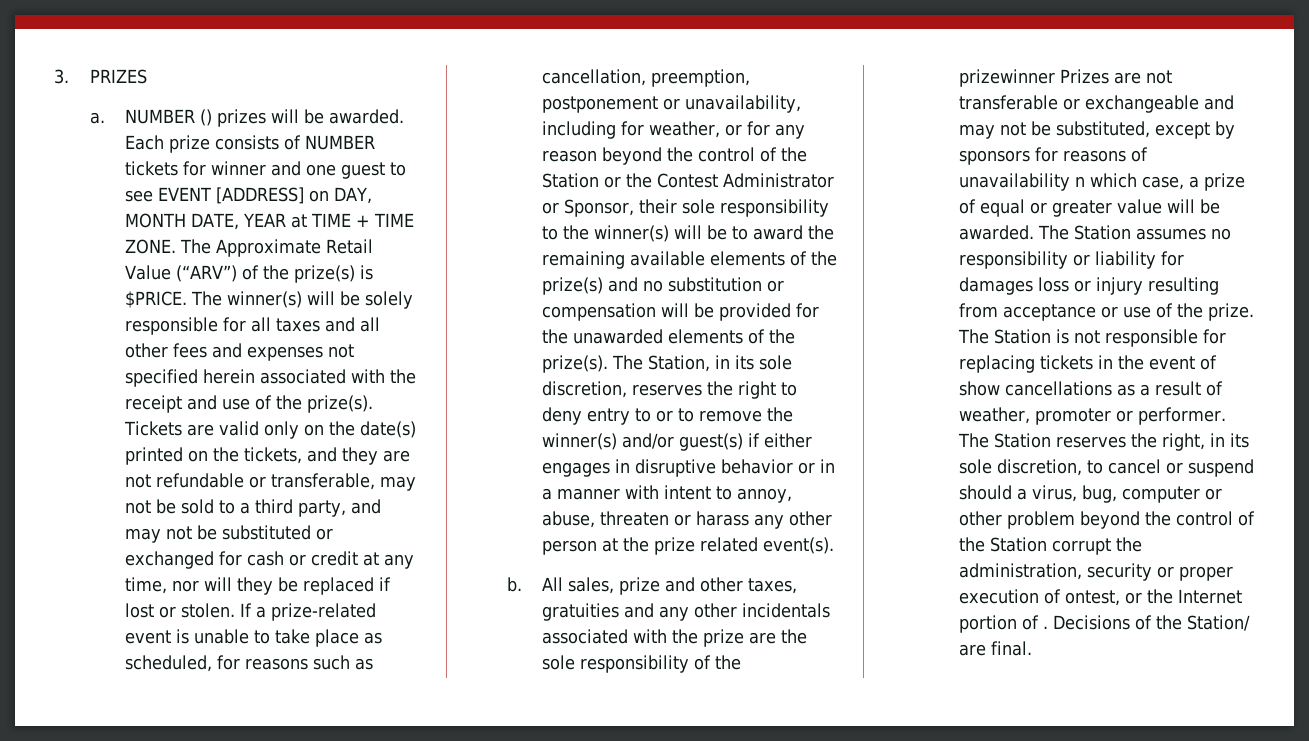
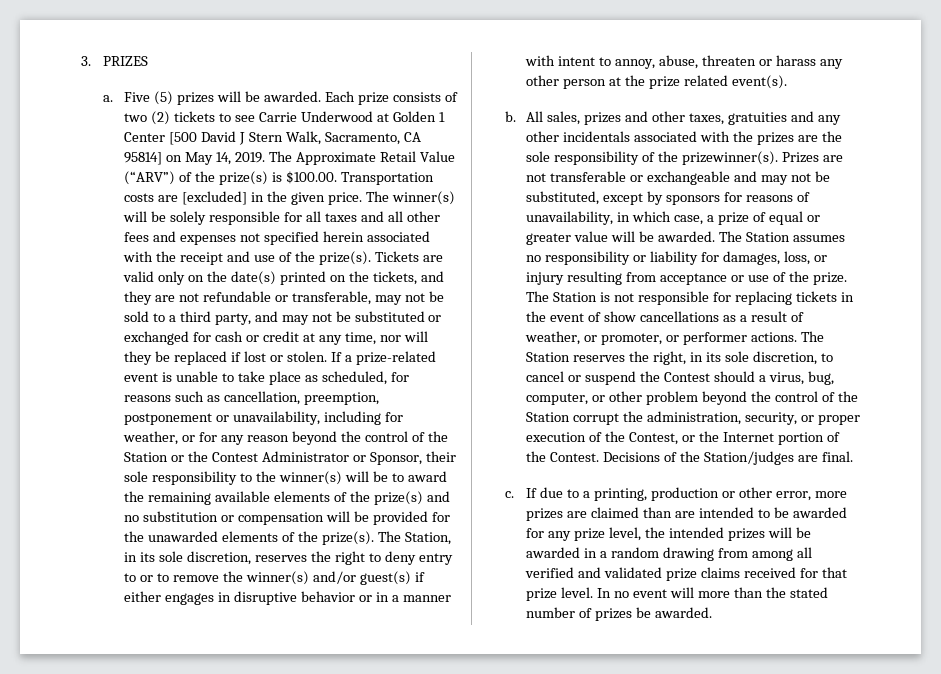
- NUMBER () prizes will be awarded.
+ Five (5) prizes will be awarded.
- Each prize consists of NUMBER tickets for winner and one guest to see EVENT [ADDRESS] on DAY, MONTH DATE, YEAR at TIME + TIME ZONE.
+ Each prize consists of two (2) tickets to see Carrie Underwood at Golden 1 Center [500 David J Stern Walk, Sacramento, CA 95814] on May 14, 2019.
- The Approximate Retail Value (“ARV”) of the prize(s) is $PRICE.
+ The Approximate Retail Value (“ARV”) of the prize(s) is $100.00. Transportation costs are [excluded] in the given price.
- All sales, prize and other taxes, gratuities and any other incidentals associated with the prize are the sole responsibility of the prizewinner Prizes are not transferable or exchangeable and may not be substituted, except by sponsors for reasons of unavailability n which case, a prize of equal or greater value will be awarded.
+ All sales, prizes and other taxes, gratuities and any other incidentals associated with the prizes are the sole responsibility of the prizewinner(s). Prizes are not transferable or exchangeable and may not be substituted, except by sponsors for reasons of unavailability, in which case, a prize of equal or greater value will be awarded.
- The Station assumes no responsibility or liability for damages loss or injury resulting from acceptance or use of the prize.
+ The Station assumes no responsibility or liability for damages, loss, or injury resulting from acceptance or use of the prize.
- The Station is not responsible for replacing tickets in the event of show cancellations as a result of weather, promoter or performer.
+ The Station is not responsible for replacing tickets in the event of show cancellations as a result of weather, or promoter, or performer actions.
- The Station reserves the right, in its sole discretion, to cancel or suspend should a virus, bug, computer or other problem beyond the control of the Station corrupt the administration, security or proper execution of ontest, or the Internet portion of .
+ The Station reserves the right, in its sole discretion, to cancel or suspend the Contest should a virus, bug, computer, or other problem beyond the control of the Station corrupt the administration, security, or proper execution of the Contest, or the Internet portion of the Contest.
- Decisions of the Station/ are final.
+ Decisions of the Station/judges are final.
+ c. If due to a printing, production or other error, more prizes are claimed than are intended to be awarded for any prize level, the intended prizes will be awarded in a random drawing from among all verified and validated prize claims received for that prize level. In no event will more than the stated number of prizes be awarded.

